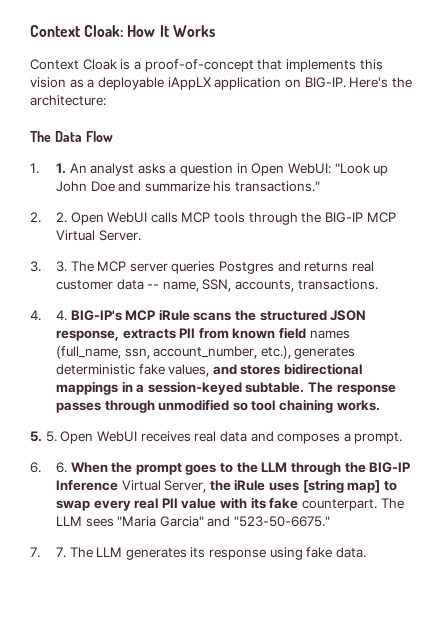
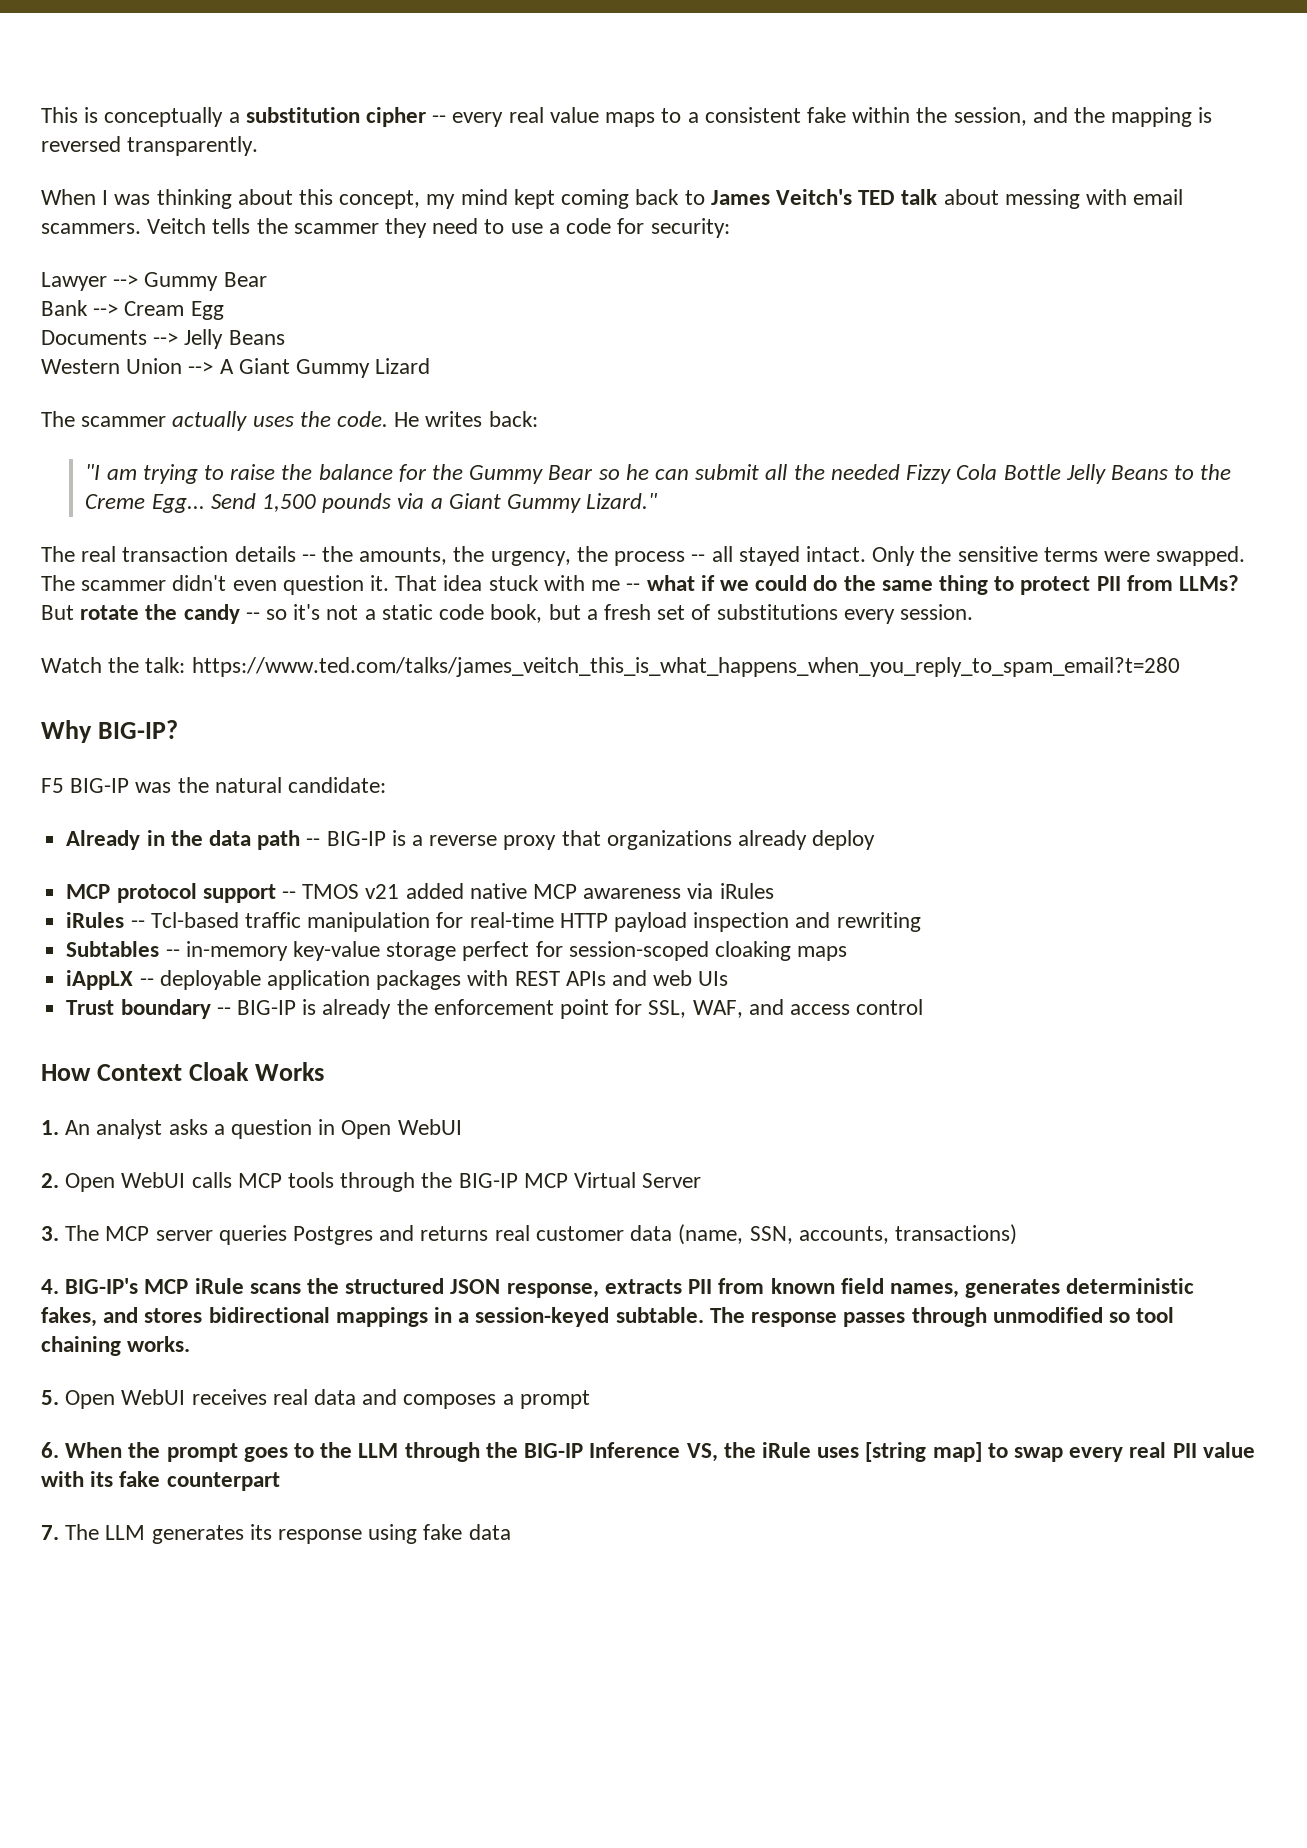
- Context Cloak: How It Works
- Context Cloak is a proof-of-concept that implements this vision as a deployable iAppLX application on BIG-IP. Here's the architecture:
- The Data Flow
- 1. 1. An analyst asks a question in Open WebUI: "Look up John Doe and summarize his transactions."
- 2. 2. Open WebUI calls MCP tools through the BIG-IP MCP Virtual Server.
- 3. 3. The MCP server queries Postgres and returns real customer data -- name, SSN, accounts, transactions.
- 4. 4. BIG-IP's MCP iRule scans the structured JSON response, extracts PII from known field names (full_name, ssn, account_number, etc.), generates deterministic fake values, and stores bidirectional mappings in a session-keyed subtable.
+ This is conceptually a substitution cipher -- every real value maps to a consistent fake within the session, and the mapping is reversed transparently.
+ When I was thinking about this concept, my mind kept coming back to James Veitch's TED talk about messing with email scammers. Veitch tells the scammer they need to use a code for security:
+ Lawyer --> Gummy Bear
+ Bank --> Cream Egg
+ Documents --> Jelly Beans
+ Western Union --> A Giant Gummy Lizard
+ The scammer actually uses the code. He writes back:
+ "I am trying to raise the balance for the Gummy Bear so he can submit all the needed Fizzy Cola Bottle Jelly Beans to the Creme Egg... Send 1,500 pounds via a Giant Gummy Lizard."
+ The real transaction details -- the amounts, the urgency, the process -- all stayed intact. Only the sensitive terms were swapped. The scammer didn't even question it. That idea stuck with me -- what if we could do the same thing to protect PII from LLMs? But rotate the candy -- so it's not a static code book, but a fresh set of substitutions every session.
+ Watch the talk: https://www.ted.com/talks/james_veitch_this_is_what_happens_when_you_reply_to_spam_email?t=280
+ Why BIG-IP?
+ F5 BIG-IP was the natural candidate:
+ Already in the data path -- BIG-IP is a reverse proxy that organizations already deploy
+ MCP protocol support -- TMOS v21 added native MCP awareness via iRules
+ iRules -- Tcl-based traffic manipulation for real-time HTTP payload inspection and rewriting
+ Subtables -- in-memory key-value storage perfect for session-scoped cloaking maps
+ iAppLX -- deployable application packages with REST APIs and web UIs
+ Trust boundary -- BIG-IP is already the enforcement point for SSL, WAF, and access control
+ How Context Cloak Works
+ 1. An analyst asks a question in Open WebUI
+ 2. Open WebUI calls MCP tools through the BIG-IP MCP Virtual Server
+ 3. The MCP server queries Postgres and returns real customer data (name, SSN, accounts, transactions)
+ 4. BIG-IP's MCP iRule scans the structured JSON response, extracts PII from known field names, generates deterministic fakes, and stores bidirectional mappings in a session-keyed subtable.
- 5. 5. Open WebUI receives real data and composes a prompt.
- 6. 6. When the prompt goes to the LLM through the BIG-IP Inference Virtual Server, the iRule uses [string map] to swap every real PII value with its fake counterpart. The LLM sees "Maria Garcia" and "523-50-6675."
- 7. 7. The LLM generates its response using fake data.
+ 5. Open WebUI receives real data and composes a prompt
+ 6. When the prompt goes to the LLM through the BIG-IP Inference VS, the iRule uses [string map] to swap every real PII value with its fake counterpart
+ 7. The LLM generates its response using fake data

